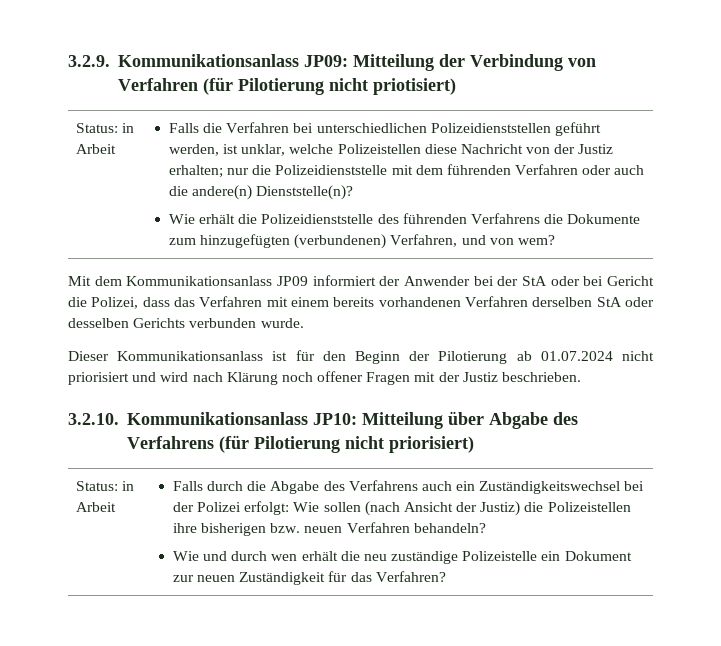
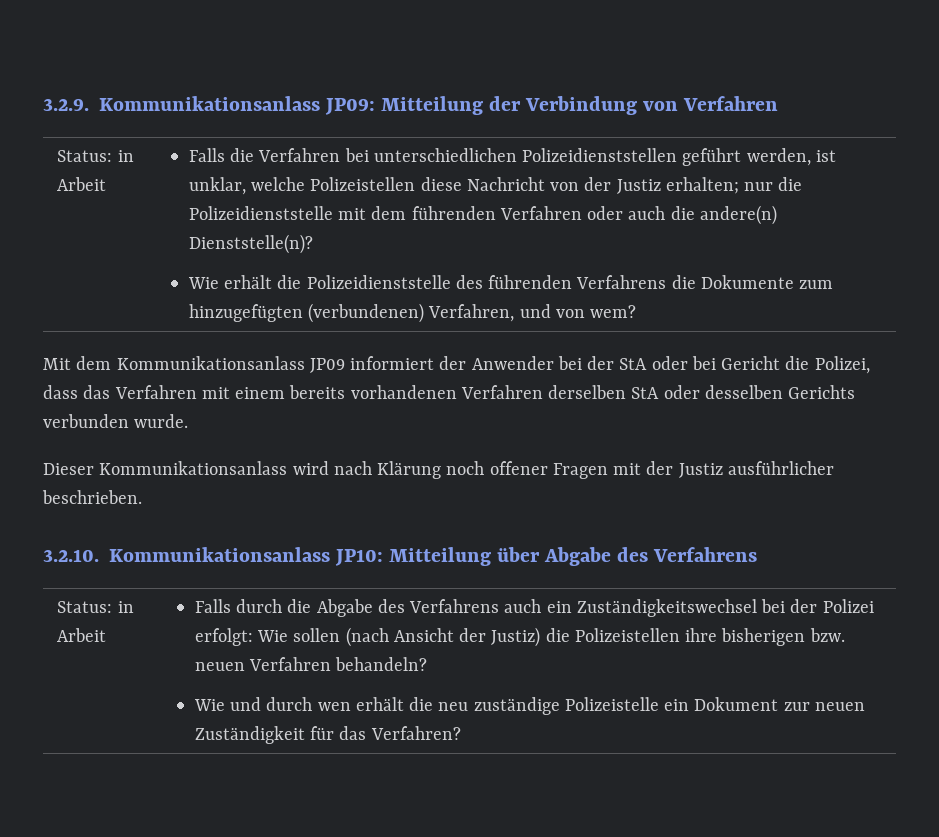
- 3.2.9. Kommunikationsanlass JP09: Mitteilung der Verbindung von Verfahren (für Pilotierung nicht priotisiert)
+ 3.2.9. Kommunikationsanlass JP09: Mitteilung der Verbindung von Verfahren
- Dieser Kommunikationsanlass ist für den Beginn der Pilotierung ab 01.07.2024 nicht priorisiert und wird nach Klärung noch offener Fragen mit der Justiz beschrieben.
+ Dieser Kommunikationsanlass wird nach Klärung noch offener Fragen mit der Justiz ausführlicher beschrieben.
- 3.2.10. Kommunikationsanlass JP10: Mitteilung über Abgabe des Verfahrens (für Pilotierung nicht priorisiert)
+ 3.2.10. Kommunikationsanlass JP10: Mitteilung über Abgabe des Verfahrens

